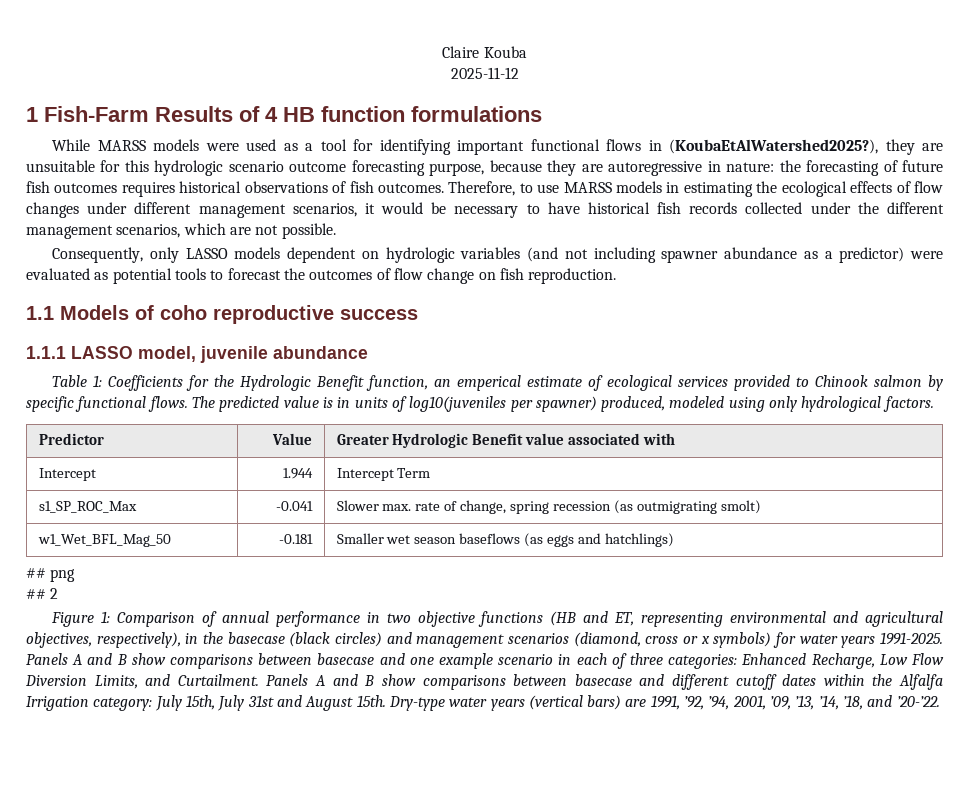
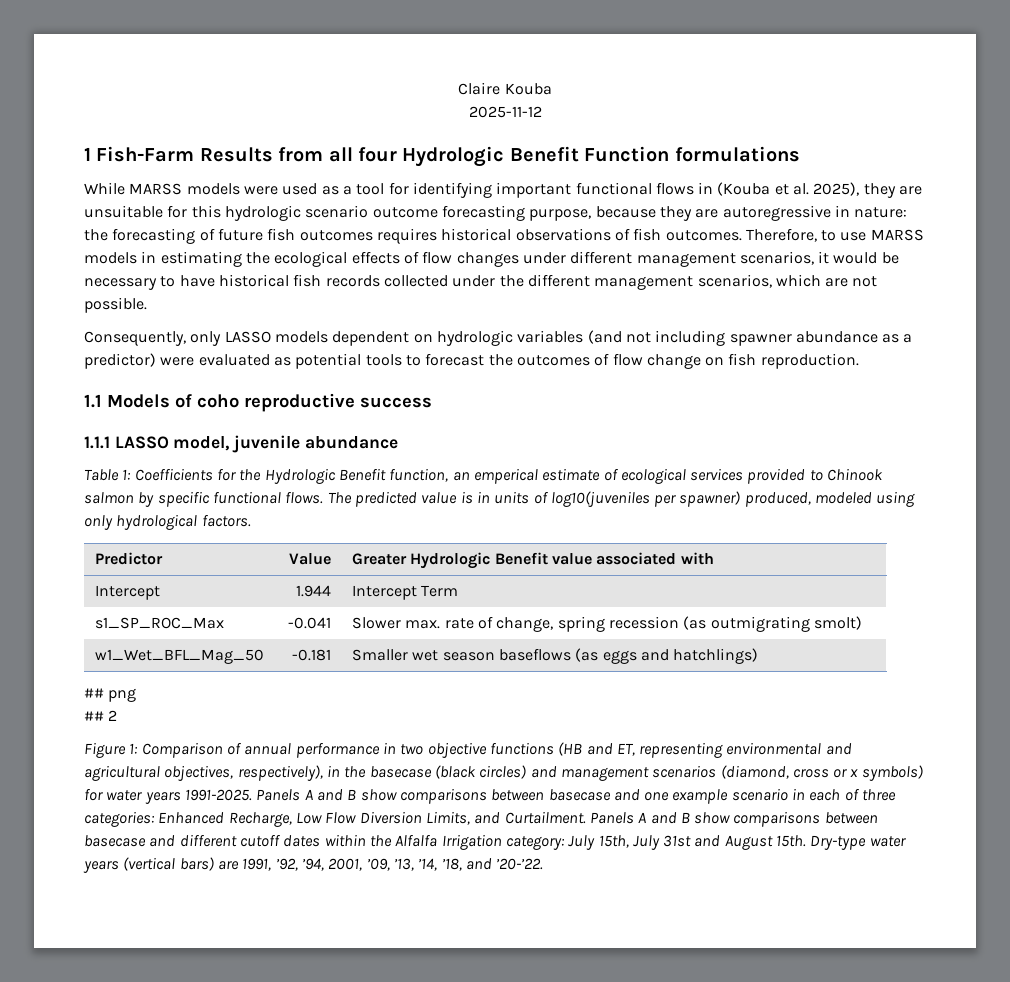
- 1 Fish-Farm Results of 4 HB function formulations
+ 1 Fish-Farm Results from all four Hydrologic Benefit Function formulations
- While MARSS models were used as a tool for identifying important functional flows in (KoubaEtAlWatershed2025?), they are unsuitable for this hydrologic scenario outcome forecasting purpose, because they are autoregressive in nature: the forecasting of future fish outcomes requires historical observations of fish outcomes.
+ While MARSS models were used as a tool for identifying important functional flows in (Kouba et al. 2025), they are unsuitable for this hydrologic scenario outcome forecasting purpose, because they are autoregressive in nature: the forecasting of future fish outcomes requires historical observations of fish outcomes.

